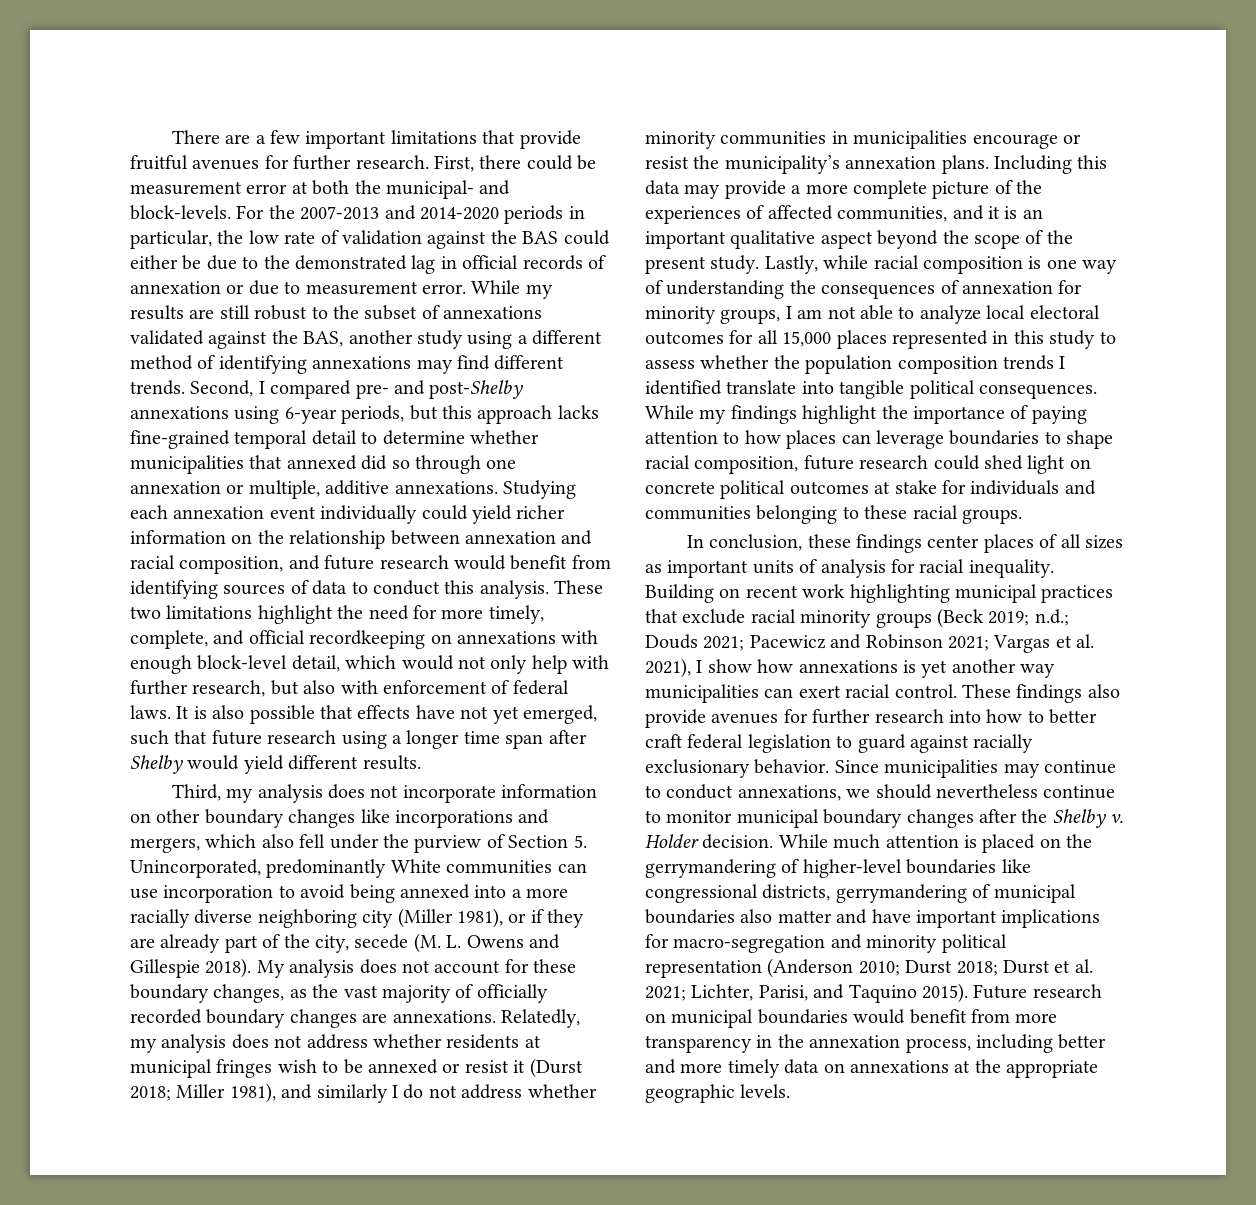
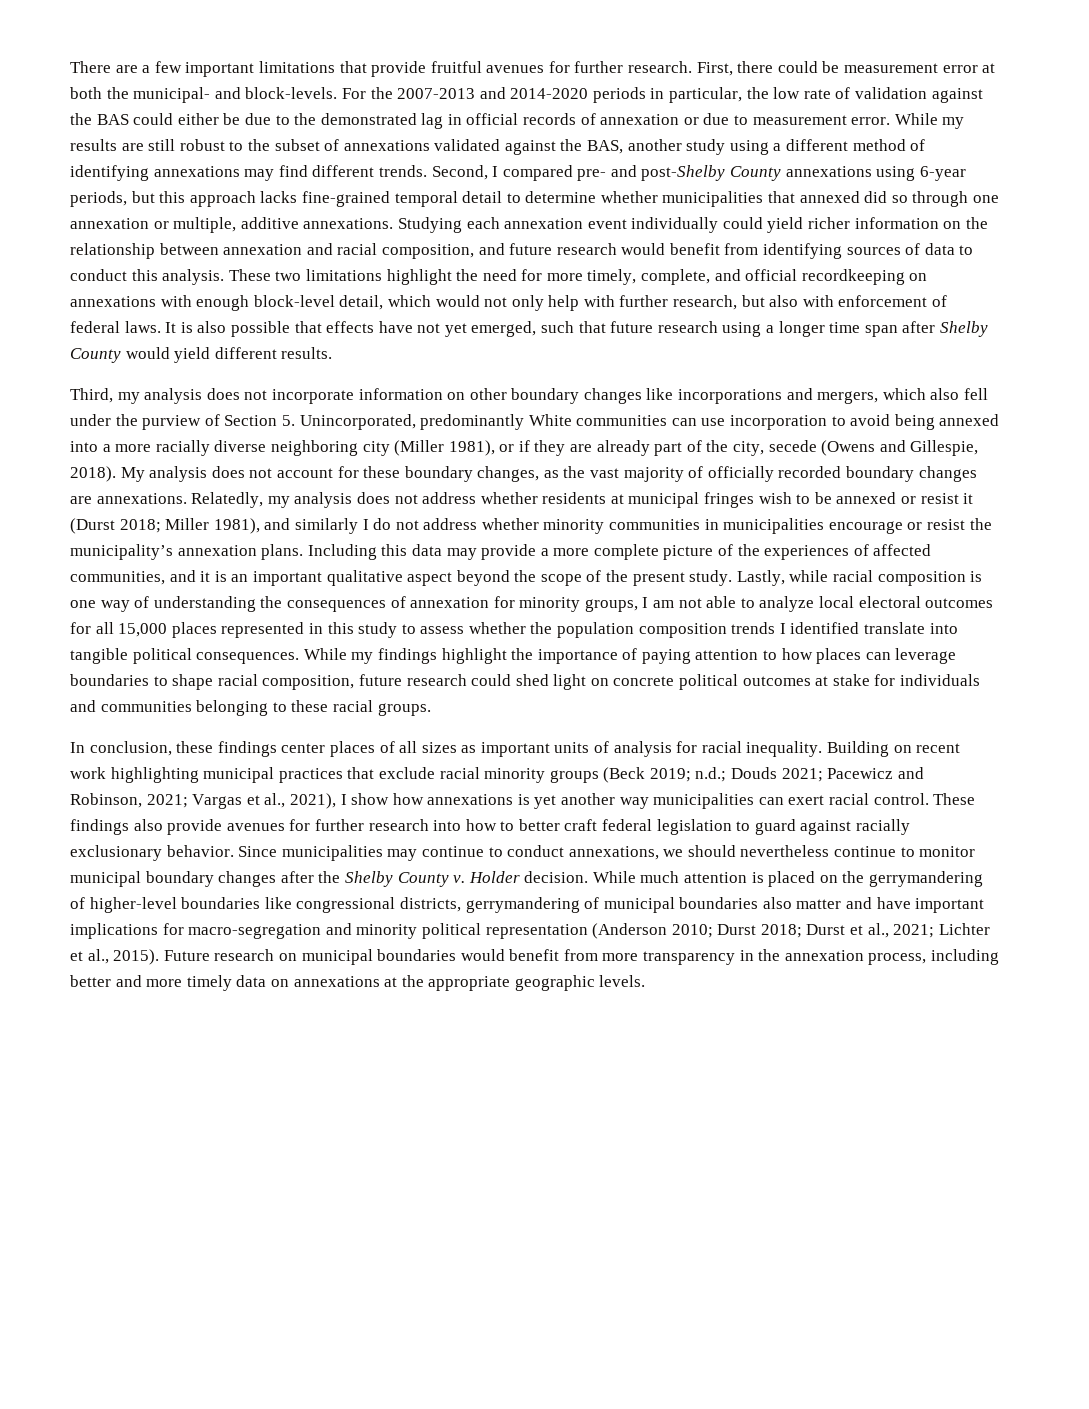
- Second, I compared pre- and post-Shelby annexations using 6-year periods, but this approach lacks fine-grained temporal detail to determine whether municipalities that annexed did so through one annexation or multiple, additive annexations.
+ Second, I compared pre- and post-Shelby County annexations using 6-year periods, but this approach lacks fine-grained temporal detail to determine whether municipalities that annexed did so through one annexation or multiple, additive annexations.
- It is also possible that effects have not yet emerged, such that future research using a longer time span after Shelby would yield different results.
+ It is also possible that effects have not yet emerged, such that future research using a longer time span after Shelby County would yield different results.
- Third, my analysis does not incorporate information on other boundary changes like incorporations and mergers, which also fell under the purview of Section 5. Unincorporated, predominantly White communities can use incorporation to avoid being annexed into a more racially diverse neighboring city (Miller 1981), or if they are already part of the city, secede (M. L. Owens and Gillespie 2018).
+ Third, my analysis does not incorporate information on other boundary changes like incorporations and mergers, which also fell under the purview of Section 5. Unincorporated, predominantly White communities can use incorporation to avoid being annexed into a more racially diverse neighboring city (Miller 1981), or if they are already part of the city, secede (Owens and Gillespie, 2018).
- Building on recent work highlighting municipal practices that exclude racial minority groups (Beck 2019; n.d.; Douds 2021; Pacewicz and Robinson 2021; Vargas et al. 2021), I show how annexations is yet another way municipalities can exert racial control.
+ Building on recent work highlighting municipal practices that exclude racial minority groups (Beck 2019; n.d.; Douds 2021; Pacewicz and Robinson, 2021; Vargas et al., 2021), I show how annexations is yet another way municipalities can exert racial control.
- Since municipalities may continue to conduct annexations, we should nevertheless continue to monitor municipal boundary changes after the Shelby v.
+ Since municipalities may continue to conduct annexations, we should nevertheless continue to monitor municipal boundary changes after the Shelby County v.
- While much attention is placed on the gerrymandering of higher-level boundaries like congressional districts, gerrymandering of municipal boundaries also matter and have important implications for macro-segregation and minority political representation (Anderson 2010; Durst 2018; Durst et al. 2021; Lichter, Parisi, and Taquino 2015).
+ While much attention is placed on the gerrymandering of higher-level boundaries like congressional districts, gerrymandering of municipal boundaries also matter and have important implications for macro-segregation and minority political representation (Anderson 2010; Durst 2018; Durst et al., 2021; Lichter et al., 2015).

